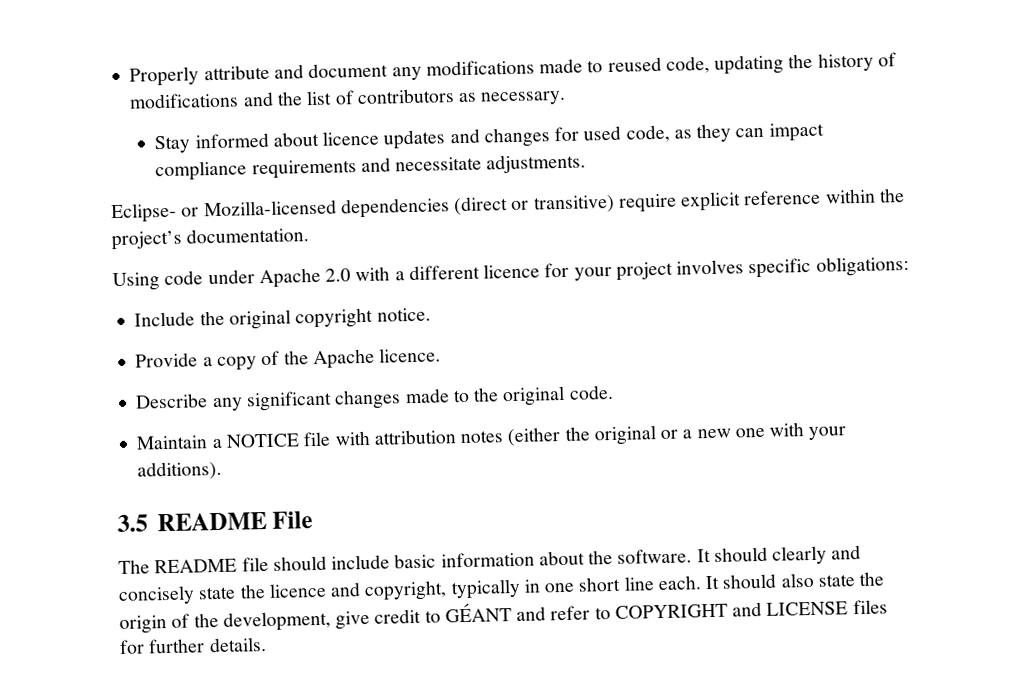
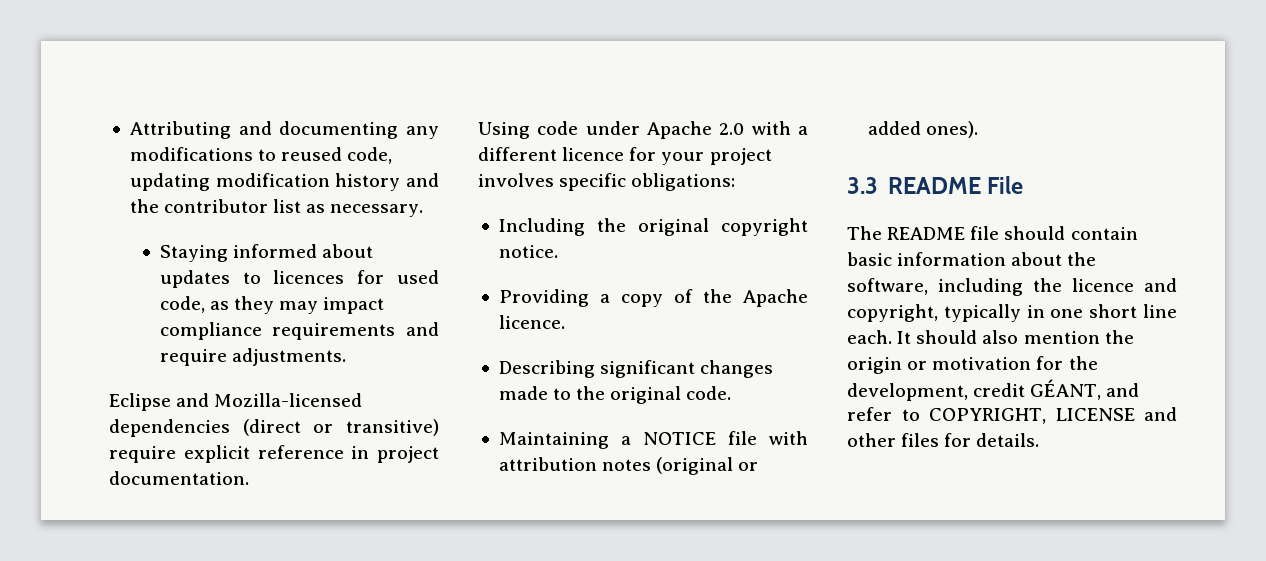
- Properly attribute and document any modifications made to reused code, updating the history of modifications and the list of contributors as necessary.
+ Attributing and documenting any modifications to reused code, updating modification history and the contributor list as necessary.
- Stay informed about licence updates and changes for used code, as they can impact compliance requirements and necessitate adjustments.
+ Staying informed about updates to licences for used code, as they may impact compliance requirements and require adjustments.
- Eclipse- or Mozilla-licensed dependencies (direct or transitive) require explicit reference within the project’s documentation.
+ Eclipse and Mozilla-licensed dependencies (direct or transitive) require explicit reference in project documentation.
- Include the original copyright notice.
+ Including the original copyright notice.
- Provide a copy of the Apache licence.
+ Providing a copy of the Apache licence.
- Describe any significant changes made to the original code.
+ Describing significant changes made to the original code.
- Maintain a NOTICE file with attribution notes (either the original or a new one with your additions).
- 3.5 README File
+ Maintaining a NOTICE file with attribution notes (original or added ones).
+ 3.3 README File
- The README file should include basic information about the software. It should clearly and concisely state the licence and copyright, typically in one short line each.
+ The README file should contain basic information about the software, including the licence and copyright, typically in one short line each.
- It should also state the origin of the development, give credit to GÉANT and refer to COPYRIGHT and LICENSE files for further details.
+ It should also mention the origin or motivation for the development, credit GÉANT, and refer to COPYRIGHT, LICENSE and other files for details.

